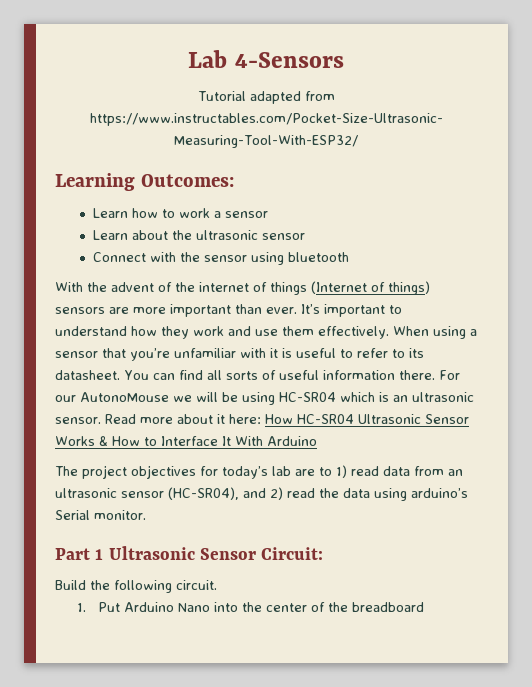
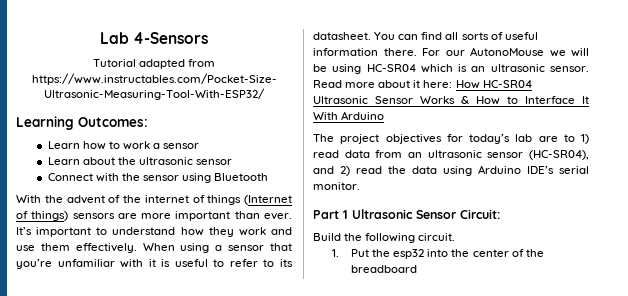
- Connect with the sensor using bluetooth
+ Connect with the sensor using Bluetooth
- The project objectives for today’s lab are to 1) read data from an ultrasonic sensor (HC-SR04), and 2) read the data using arduino’s Serial monitor.
+ The project objectives for today’s lab are to 1) read data from an ultrasonic sensor (HC-SR04), and 2) read the data using Arduino IDE’s serial monitor.
- 1. Put Arduino Nano into the center of the breadboard
+ 1. Put the esp32 into the center of the breadboard

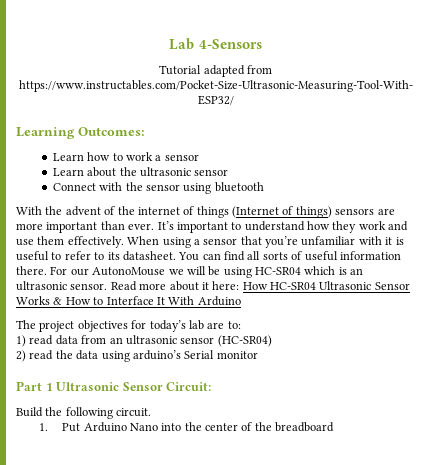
- Connect with the sensor using Bluetooth
+ Connect with the sensor using bluetooth
- The project objectives for today’s lab are to 1) read data from an ultrasonic sensor (HC-SR04), and 2) read the data using Arduino IDE’s serial monitor.
+ The project objectives for today’s lab are to:
+ 1) read data from an ultrasonic sensor (HC-SR04)
+ 2) read the data using arduino’s Serial monitor
- 1. Put the esp32 into the center of the breadboard
+ 1. Put Arduino Nano into the center of the breadboard

